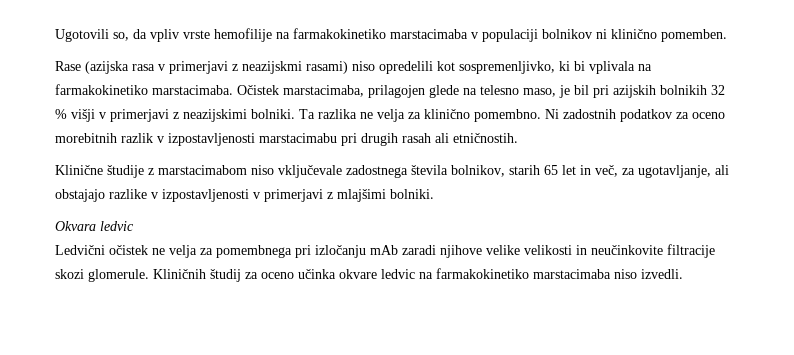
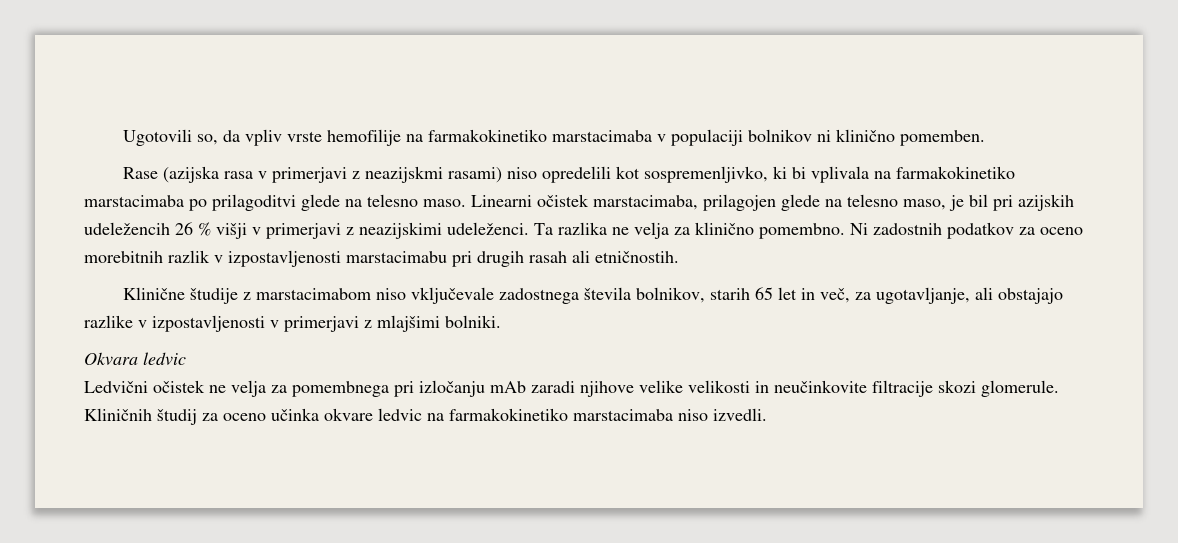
- Rase (azijska rasa v primerjavi z neazijskmi rasami) niso opredelili kot sospremenljivko, ki bi vplivala na farmakokinetiko marstacimaba. Očistek marstacimaba, prilagojen glede na telesno maso, je bil pri azijskih bolnikih 32 % višji v primerjavi z neazijskimi bolniki.
+ Rase (azijska rasa v primerjavi z neazijskmi rasami) niso opredelili kot sospremenljivko, ki bi vplivala na farmakokinetiko marstacimaba po prilagoditvi glede na telesno maso. Linearni očistek marstacimaba, prilagojen glede na telesno maso, je bil pri azijskih udeležencih 26 % višji v primerjavi z neazijskimi udeleženci.

